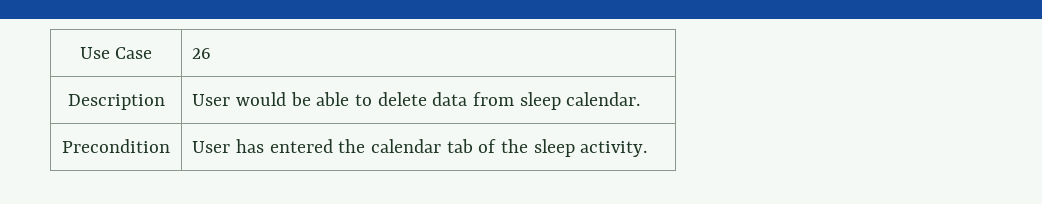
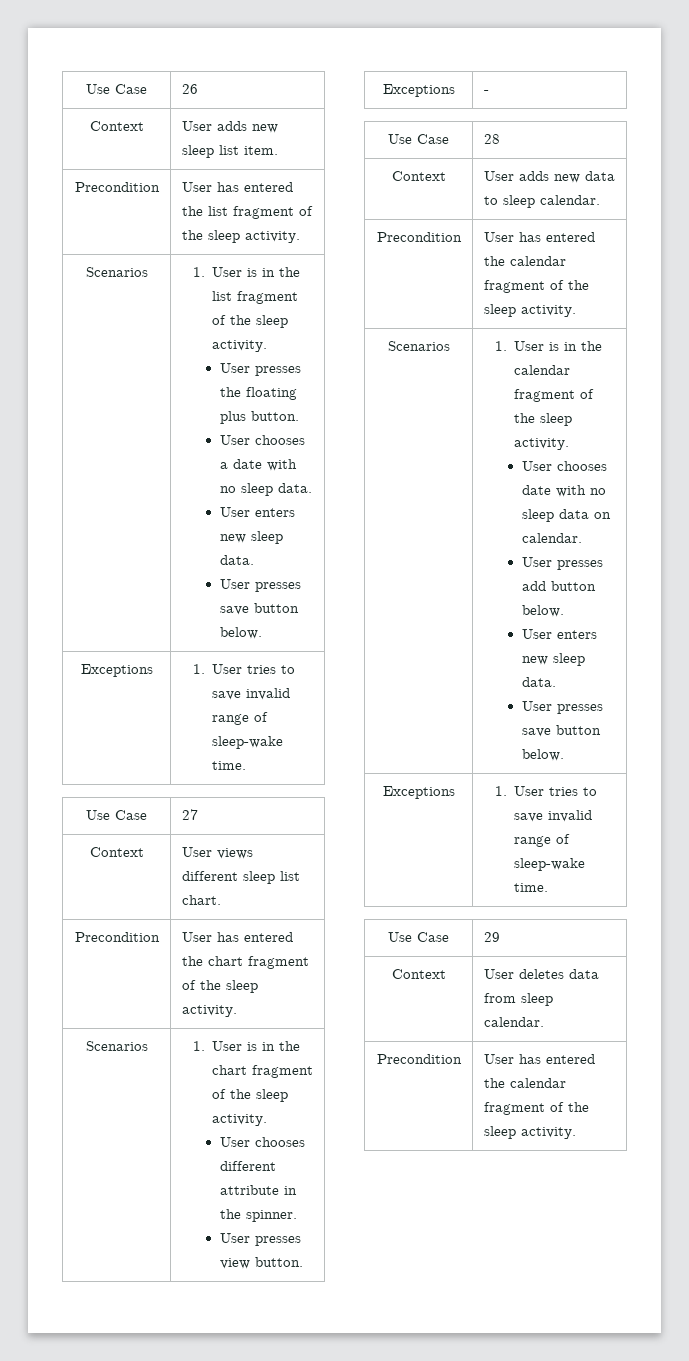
- Description | User would be able to delete data from sleep calendar.
- Precondition | User has entered the calendar tab of the sleep activity.
+ Context | User adds new sleep list item.
+ Precondition | User has entered the list fragment of the sleep activity.
+ Scenarios | 1. User is in the list fragment of the sleep activity.
+ User presses the floating plus button.
+ User chooses a date with no sleep data.
+ User enters new sleep data.
+ User presses save button below.
+ Exceptions | 1. User tries to save invalid range of sleep-wake time.
+ Use Case | 27
+ Context | User views different sleep list chart.
+ Precondition | User has entered the chart fragment of the sleep activity.
+ Scenarios | 1. User is in the chart fragment of the sleep activity.
+ User chooses different attribute in the spinner.
+ User presses view button.
+ Exceptions | -
+ Use Case | 28
+ Context | User adds new data to sleep calendar.
+ Precondition | User has entered the calendar fragment of the sleep activity.
+ Scenarios | 1. User is in the calendar fragment of the sleep activity.
+ User chooses date with no sleep data on calendar.
+ User presses add button below.
+ User enters new sleep data.
+ User presses save button below.
+ Exceptions | 1. User tries to save invalid range of sleep-wake time.
+ Use Case | 29
+ Context | User deletes data from sleep calendar.
+ Precondition | User has entered the calendar fragment of the sleep activity.

